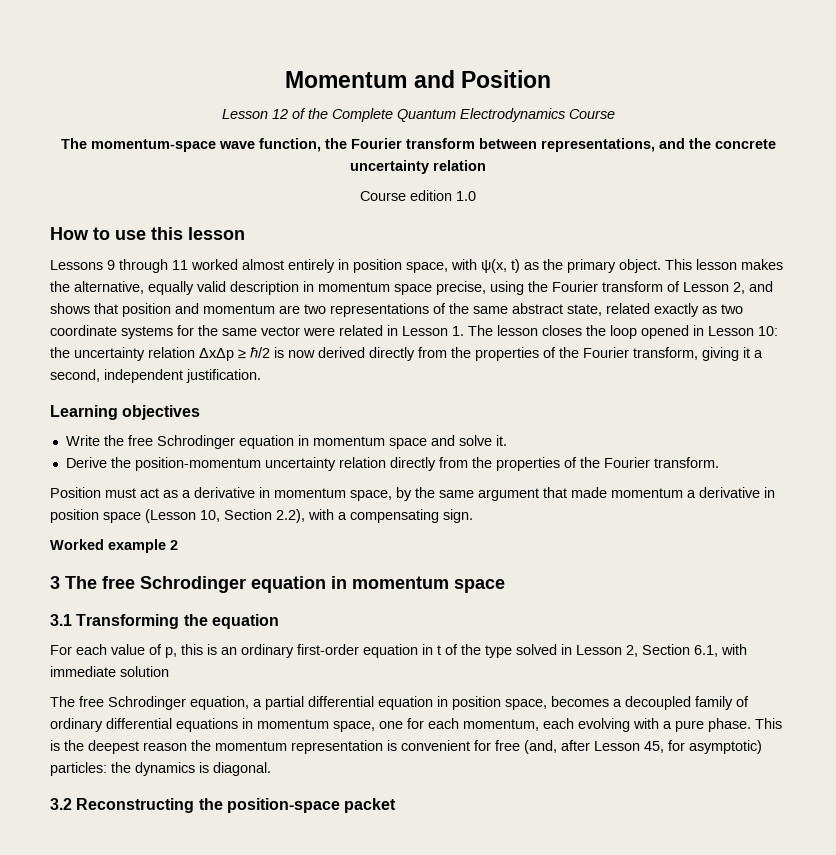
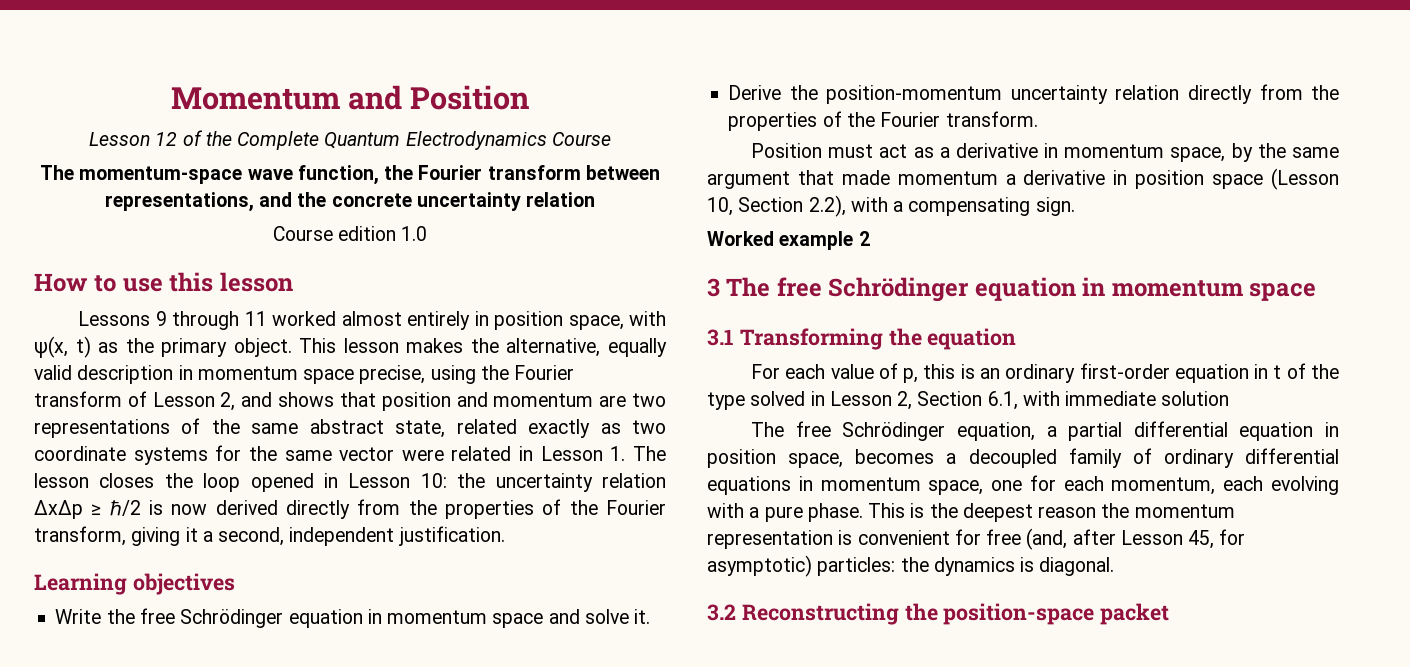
- Write the free Schrodinger equation in momentum space and solve it.
+ Write the free Schrödinger equation in momentum space and solve it.
- 3 The free Schrodinger equation in momentum space
+ 3 The free Schrödinger equation in momentum space
- The free Schrodinger equation, a partial differential equation in position space, becomes a decoupled family of ordinary differential equations in momentum space, one for each momentum, each evolving with a pure phase.
+ The free Schrödinger equation, a partial differential equation in position space, becomes a decoupled family of ordinary differential equations in momentum space, one for each momentum, each evolving with a pure phase.

